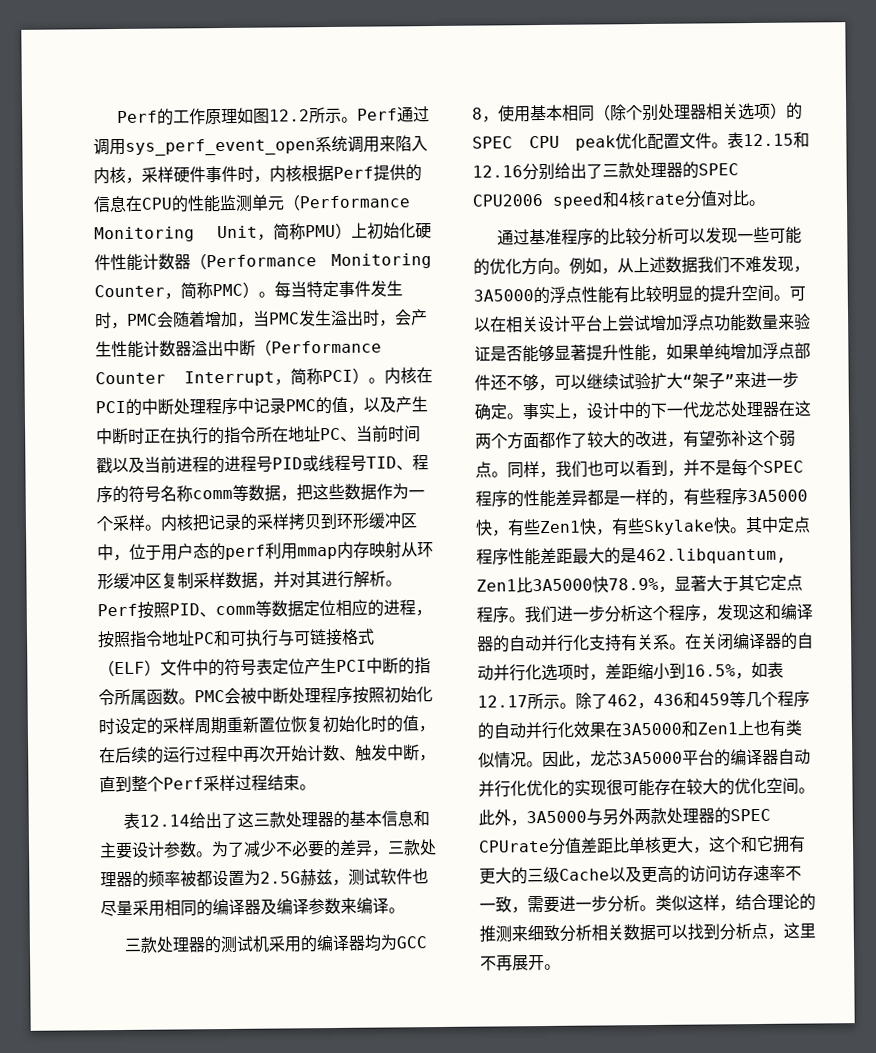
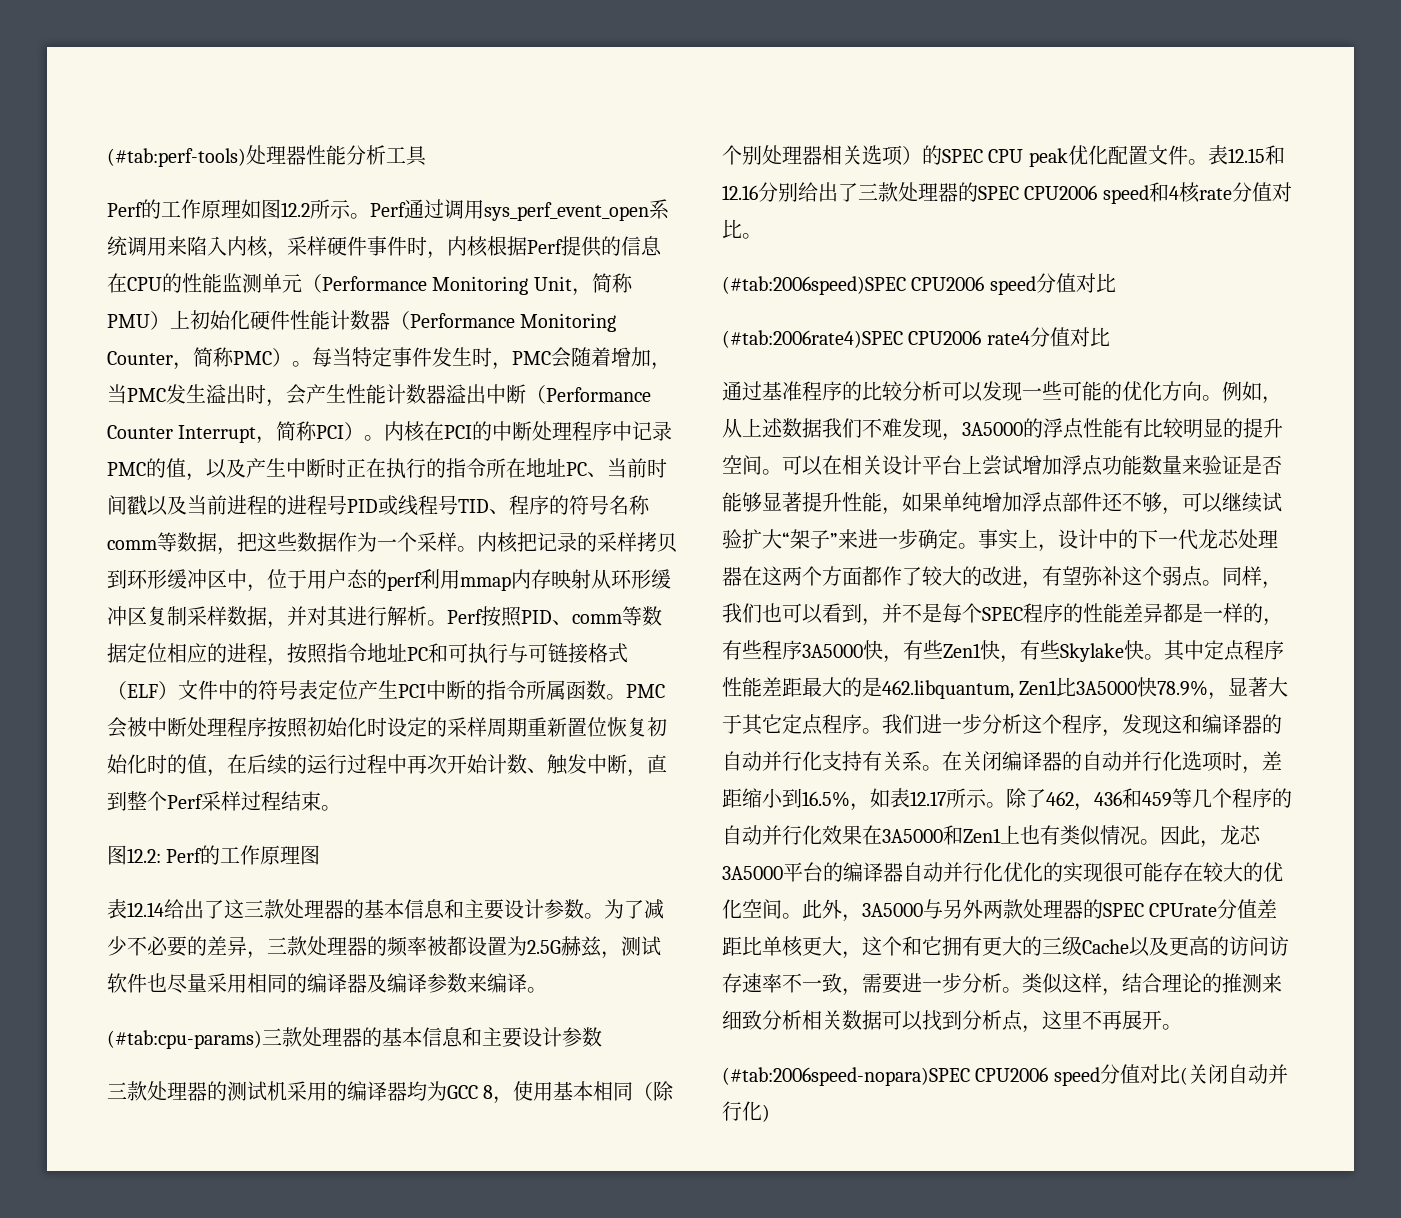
+ (#tab:perf-tools)处理器性能分析工具
+ 图12.2: Perf的工作原理图
+ (#tab:cpu-params)三款处理器的基本信息和主要设计参数
+ (#tab:2006speed)SPEC CPU2006 speed分值对比
+ (#tab:2006rate4)SPEC CPU2006 rate4分值对比
+ (#tab:2006speed-nopara)SPEC CPU2006 speed分值对比(关闭自动并行化)

